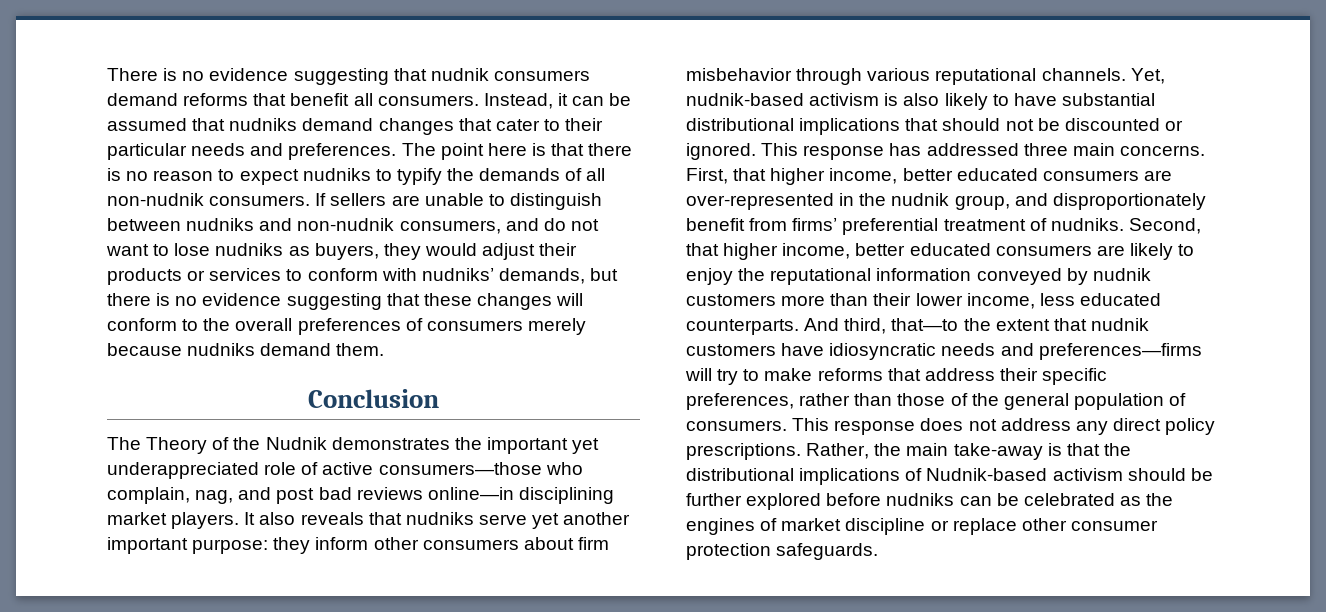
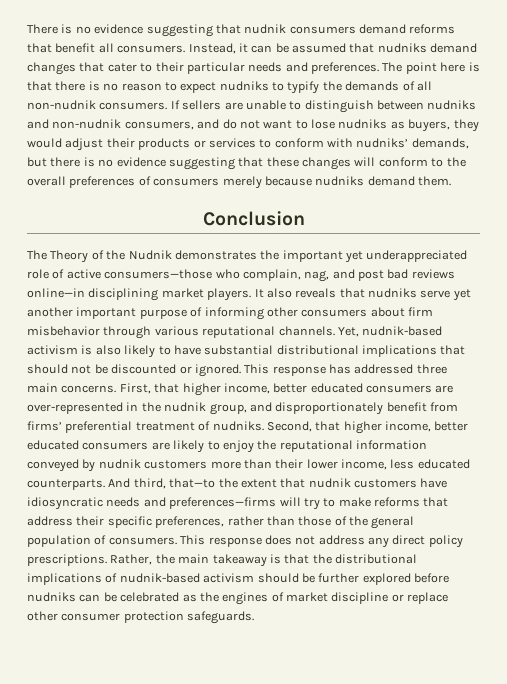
- It also reveals that nudniks serve yet another important purpose: they inform other consumers about firm misbehavior through various reputational channels.
+ It also reveals that nudniks serve yet another important purpose of informing other consumers about firm misbehavior through various reputational channels.
- Rather, the main take-away is that the distributional implications of Nudnik-based activism should be further explored before nudniks can be celebrated as the engines of market discipline or replace other consumer protection safeguards.
+ Rather, the main takeaway is that the distributional implications of nudnik-based activism should be further explored before nudniks can be celebrated as the engines of market discipline or replace other consumer protection safeguards.

